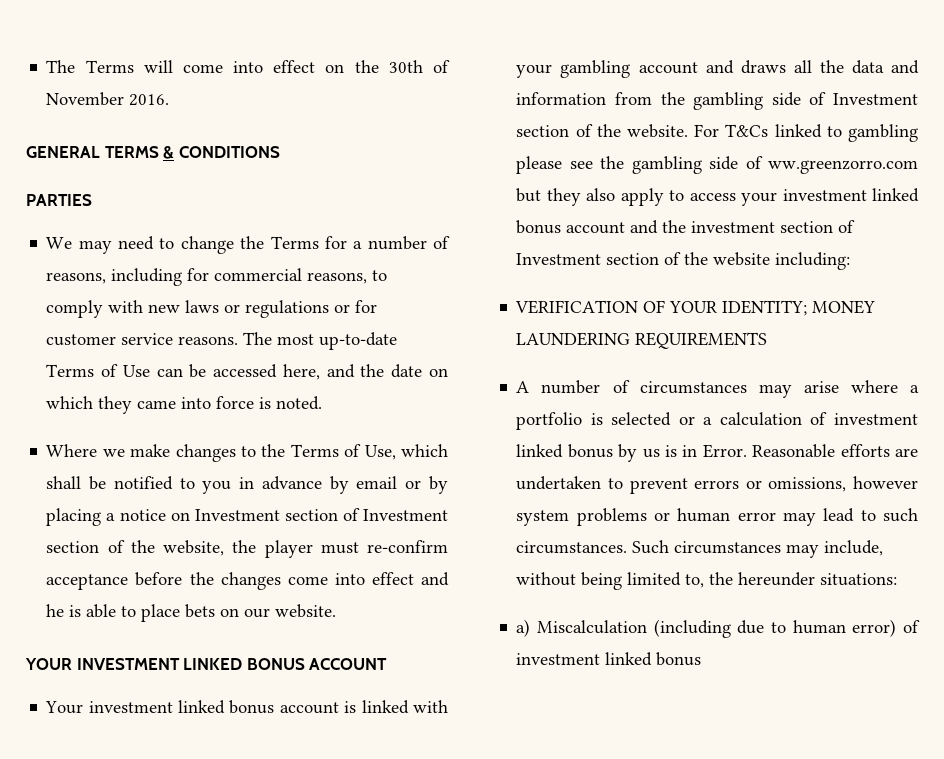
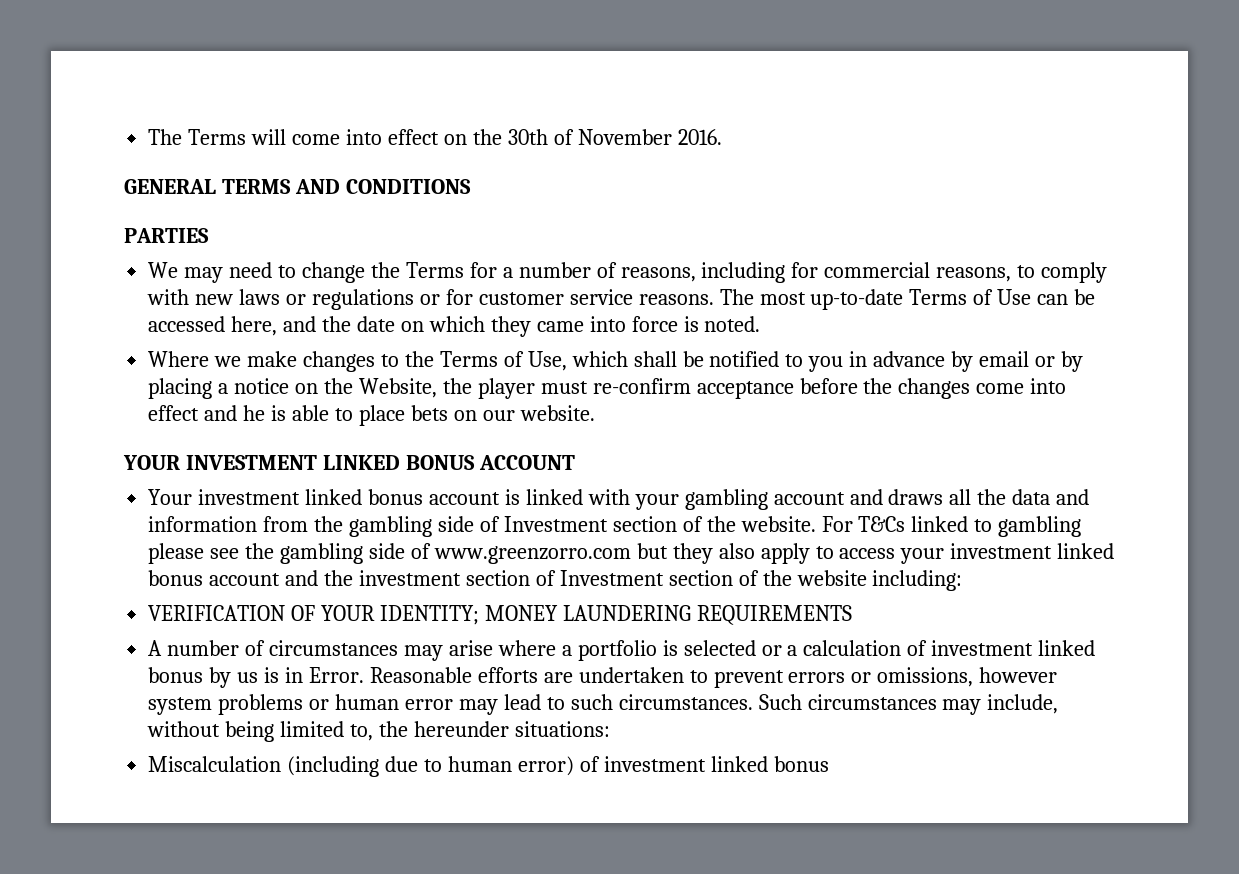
- GENERAL TERMS & CONDITIONS
+ GENERAL TERMS AND CONDITIONS
- Where we make changes to the Terms of Use, which shall be notified to you in advance by email or by placing a notice on Investment section of Investment section of the website, the player must re-confirm acceptance before the changes come into effect and he is able to place bets on our website.
+ Where we make changes to the Terms of Use, which shall be notified to you in advance by email or by placing a notice on the Website, the player must re-confirm acceptance before the changes come into effect and he is able to place bets on our website.
- For T&Cs linked to gambling please see the gambling side of ww.greenzorro.com but they also apply to access your investment linked bonus account and the investment section of Investment section of the website including:
+ For T&Cs linked to gambling please see the gambling side of www.greenzorro.com but they also apply to access your investment linked bonus account and the investment section of Investment section of the website including:
- a) Miscalculation (including due to human error) of investment linked bonus
+ Miscalculation (including due to human error) of investment linked bonus

